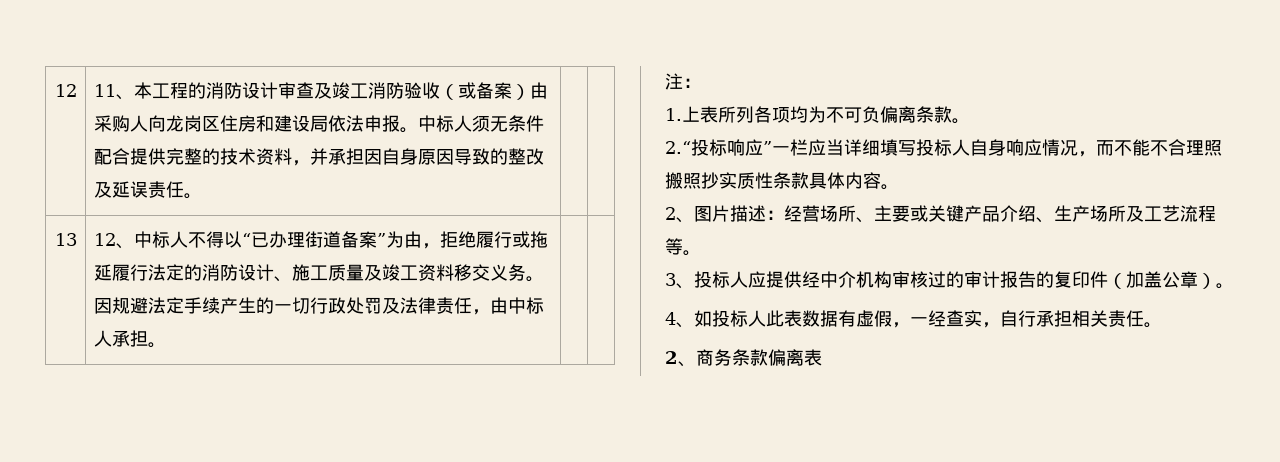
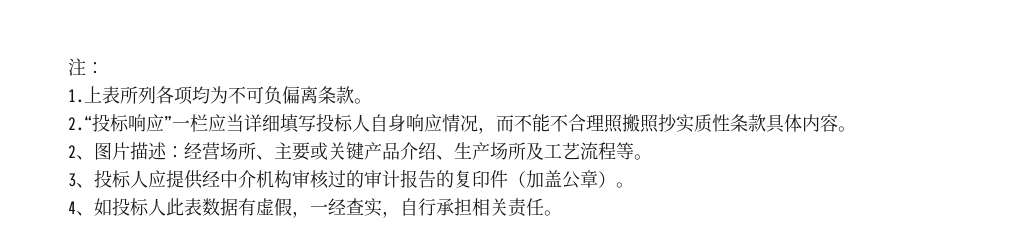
- 12 | 11、本工程的消防设计审查及竣工消防验收（或备案）由采购人向龙岗区住房和建设局依法申报。中标人须无条件配合提供完整的技术资料，并承担因自身原因导致的整改及延误责任。 | |
- 13 | 12、中标人不得以“已办理街道备案”为由，拒绝履行或拖延履行法定的消防设计、施工质量及竣工资料移交义务。因规避法定手续产生的一切行政处罚及法律责任，由中标人承担。
- 2、商务条款偏离表

